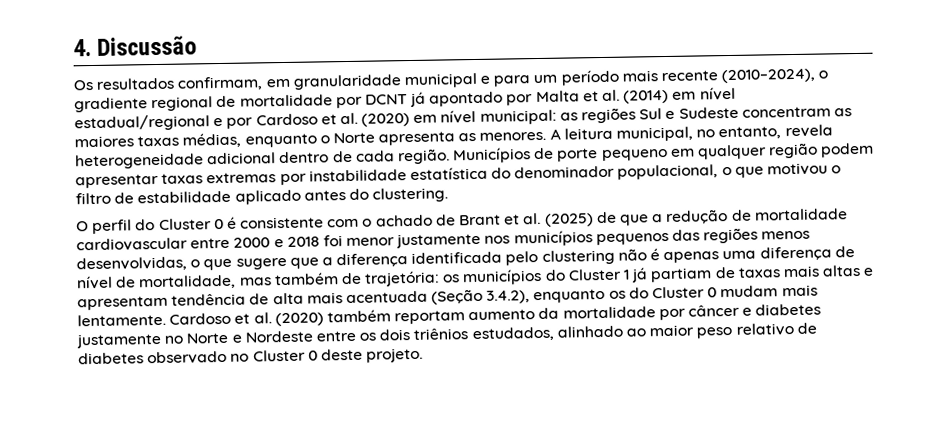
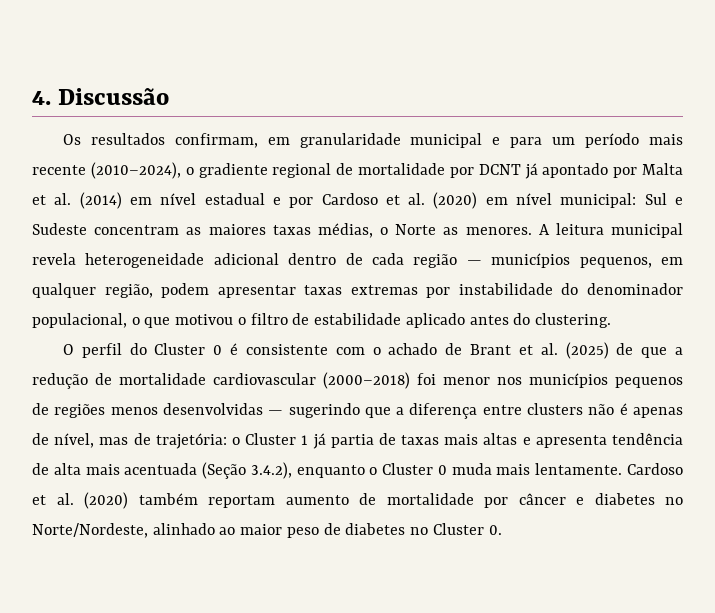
- Os resultados confirmam, em granularidade municipal e para um período mais recente (2010–2024), o gradiente regional de mortalidade por DCNT já apontado por Malta et al. (2014) em nível estadual/regional e por Cardoso et al. (2020) em nível municipal: as regiões Sul e Sudeste concentram as maiores taxas médias, enquanto o Norte apresenta as menores.
+ Os resultados confirmam, em granularidade municipal e para um período mais recente (2010–2024), o gradiente regional de mortalidade por DCNT já apontado por Malta et al. (2014) em nível estadual e por Cardoso et al. (2020) em nível municipal: Sul e Sudeste concentram as maiores taxas médias, o Norte as menores.
- A leitura municipal, no entanto, revela heterogeneidade adicional dentro de cada região. Municípios de porte pequeno em qualquer região podem apresentar taxas extremas por instabilidade estatística do denominador populacional, o que motivou o filtro de estabilidade aplicado antes do clustering.
+ A leitura municipal revela heterogeneidade adicional dentro de cada região — municípios pequenos, em qualquer região, podem apresentar taxas extremas por instabilidade do denominador populacional, o que motivou o filtro de estabilidade aplicado antes do clustering.
- O perfil do Cluster 0 é consistente com o achado de Brant et al. (2025) de que a redução de mortalidade cardiovascular entre 2000 e 2018 foi menor justamente nos municípios pequenos das regiões menos desenvolvidas, o que sugere que a diferença identificada pelo clustering não é apenas uma diferença de nível de mortalidade, mas também de trajetória: os municípios do Cluster 1 já partiam de taxas mais altas e apresentam tendência de alta mais acentuada (Seção 3.4.2), enquanto os do Cluster 0 mudam mais lentamente.
+ O perfil do Cluster 0 é consistente com o achado de Brant et al. (2025) de que a redução de mortalidade cardiovascular (2000–2018) foi menor nos municípios pequenos de regiões menos desenvolvidas — sugerindo que a diferença entre clusters não é apenas de nível, mas de trajetória: o Cluster 1 já partia de taxas mais altas e apresenta tendência de alta mais acentuada (Seção 3.4.2), enquanto o Cluster 0 muda mais lentamente.
- Cardoso et al. (2020) também reportam aumento da mortalidade por câncer e diabetes justamente no Norte e Nordeste entre os dois triênios estudados, alinhado ao maior peso relativo de diabetes observado no Cluster 0 deste projeto.
+ Cardoso et al. (2020) também reportam aumento de mortalidade por câncer e diabetes no Norte/Nordeste, alinhado ao maior peso de diabetes no Cluster 0.

